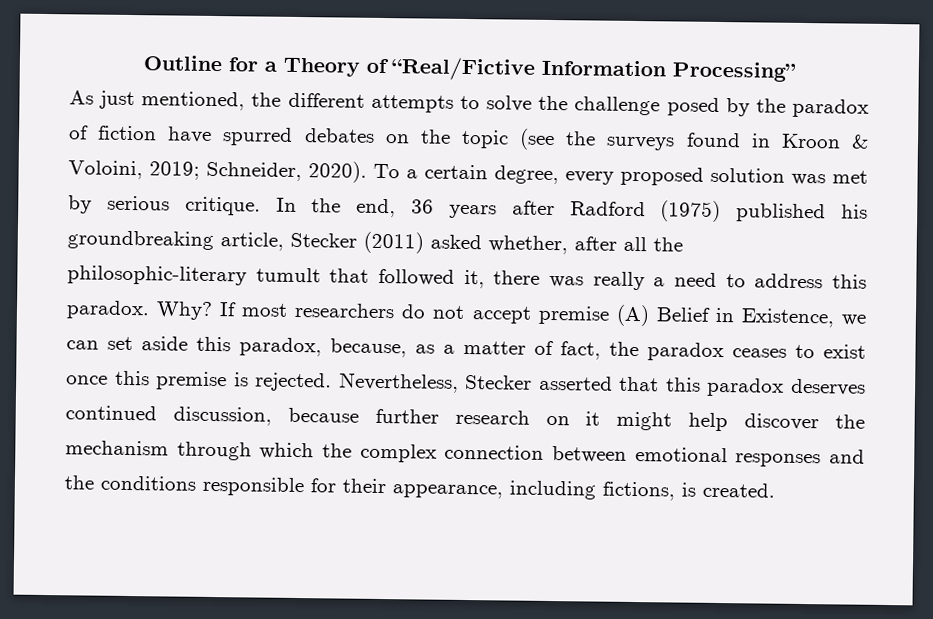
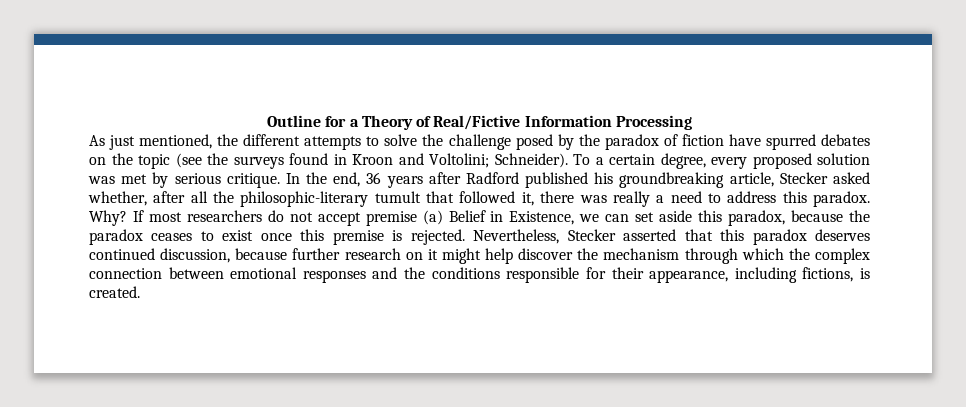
- Outline for a Theory of “Real/Fictive Information Processing”
+ Outline for a Theory of Real/Fictive Information Processing
- As just mentioned, the different attempts to solve the challenge posed by the paradox of fiction have spurred debates on the topic (see the surveys found in Kroon & Voloini, 2019; Schneider, 2020).
+ As just mentioned, the different attempts to solve the challenge posed by the paradox of fiction have spurred debates on the topic (see the surveys found in Kroon and Voltolini; Schneider).
- In the end, 36 years after Radford (1975) published his groundbreaking article, Stecker (2011) asked whether, after all the philosophic-literary tumult that followed it, there was really a need to address this paradox.
+ In the end, 36 years after Radford published his groundbreaking article, Stecker asked whether, after all the philosophic-literary tumult that followed it, there was really a need to address this paradox.
- If most researchers do not accept premise (A) Belief in Existence, we can set aside this paradox, because, as a matter of fact, the paradox ceases to exist once this premise is rejected.
+ If most researchers do not accept premise (a) Belief in Existence, we can set aside this paradox, because the paradox ceases to exist once this premise is rejected.

